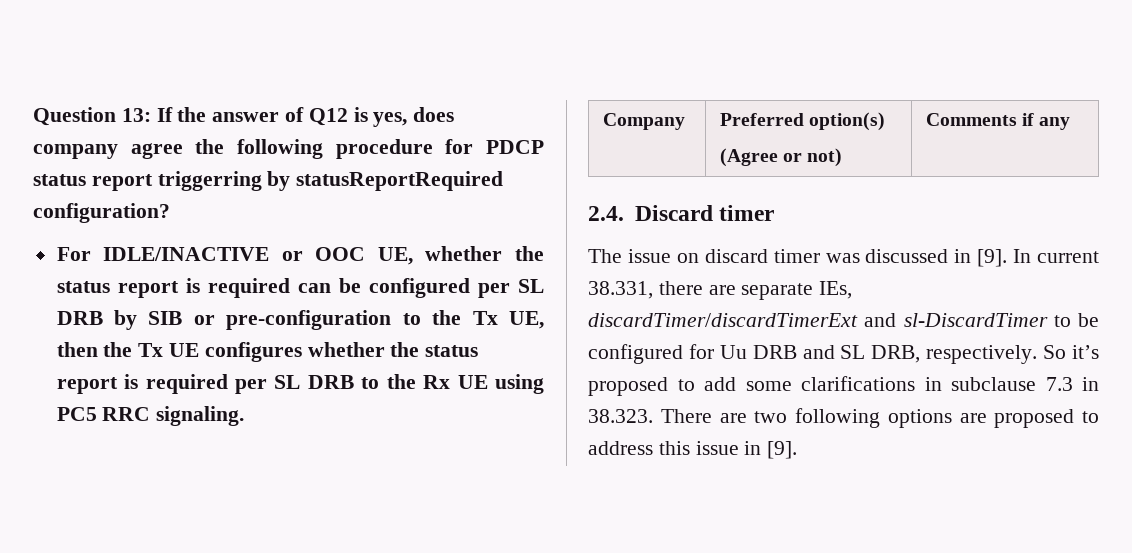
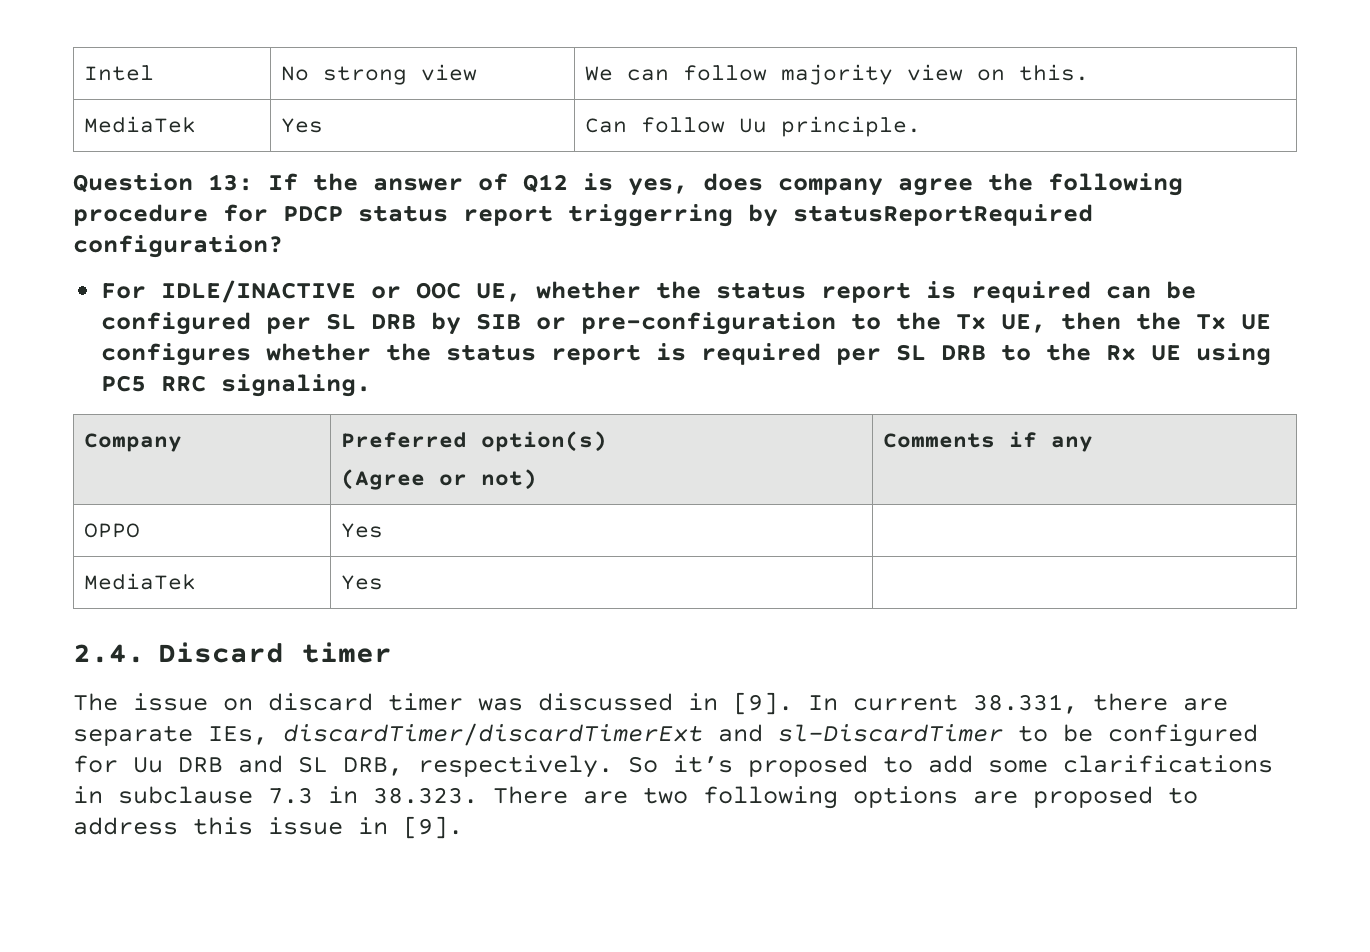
+ Intel | No strong view | We can follow majority view on this.
+ MediaTek | Yes | Can follow Uu principle.
+ OPPO | Yes |
+ MediaTek | Yes |

